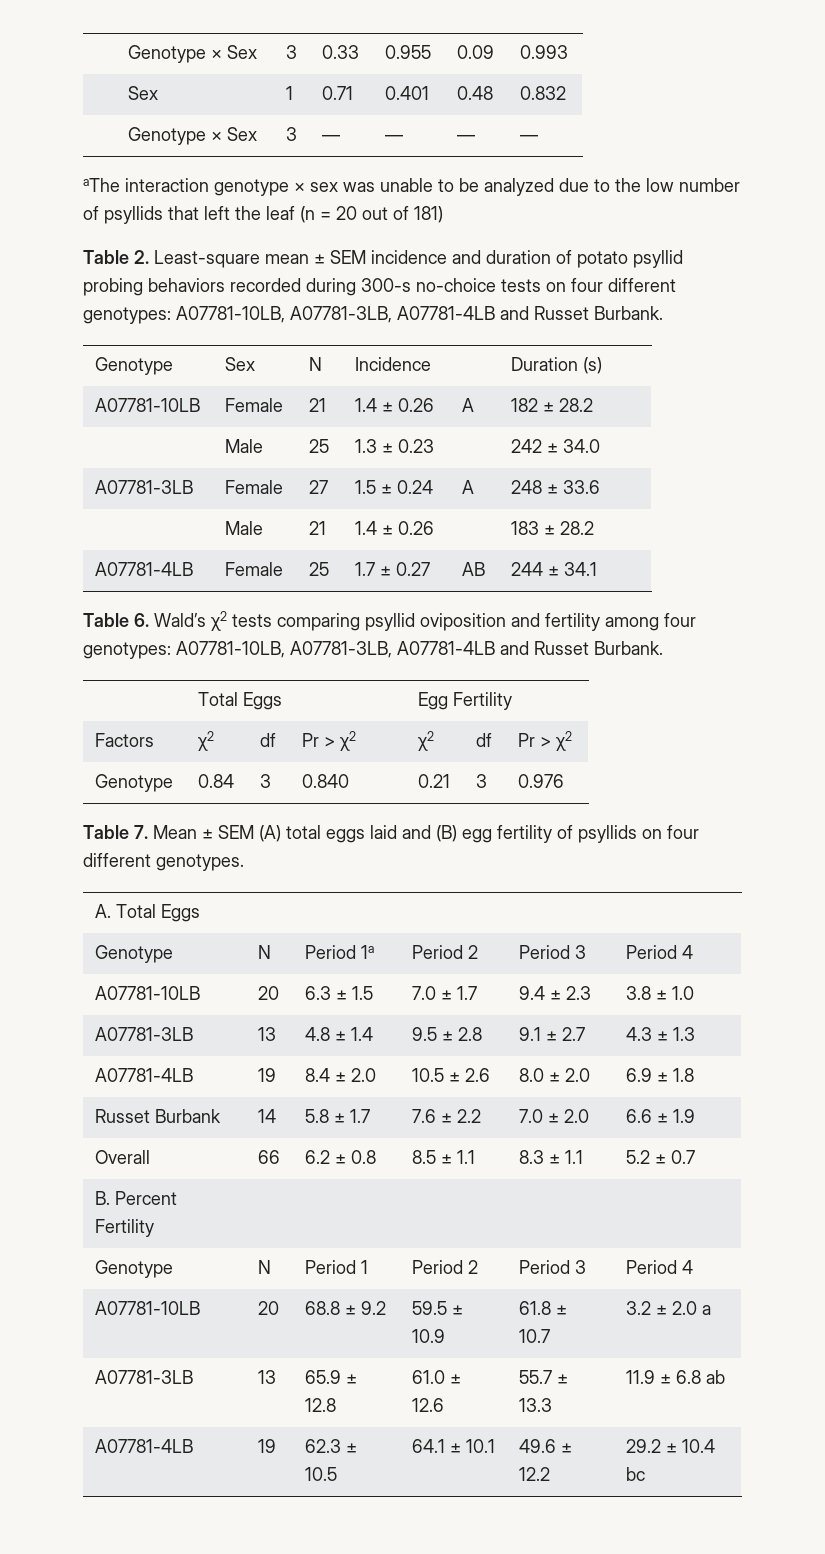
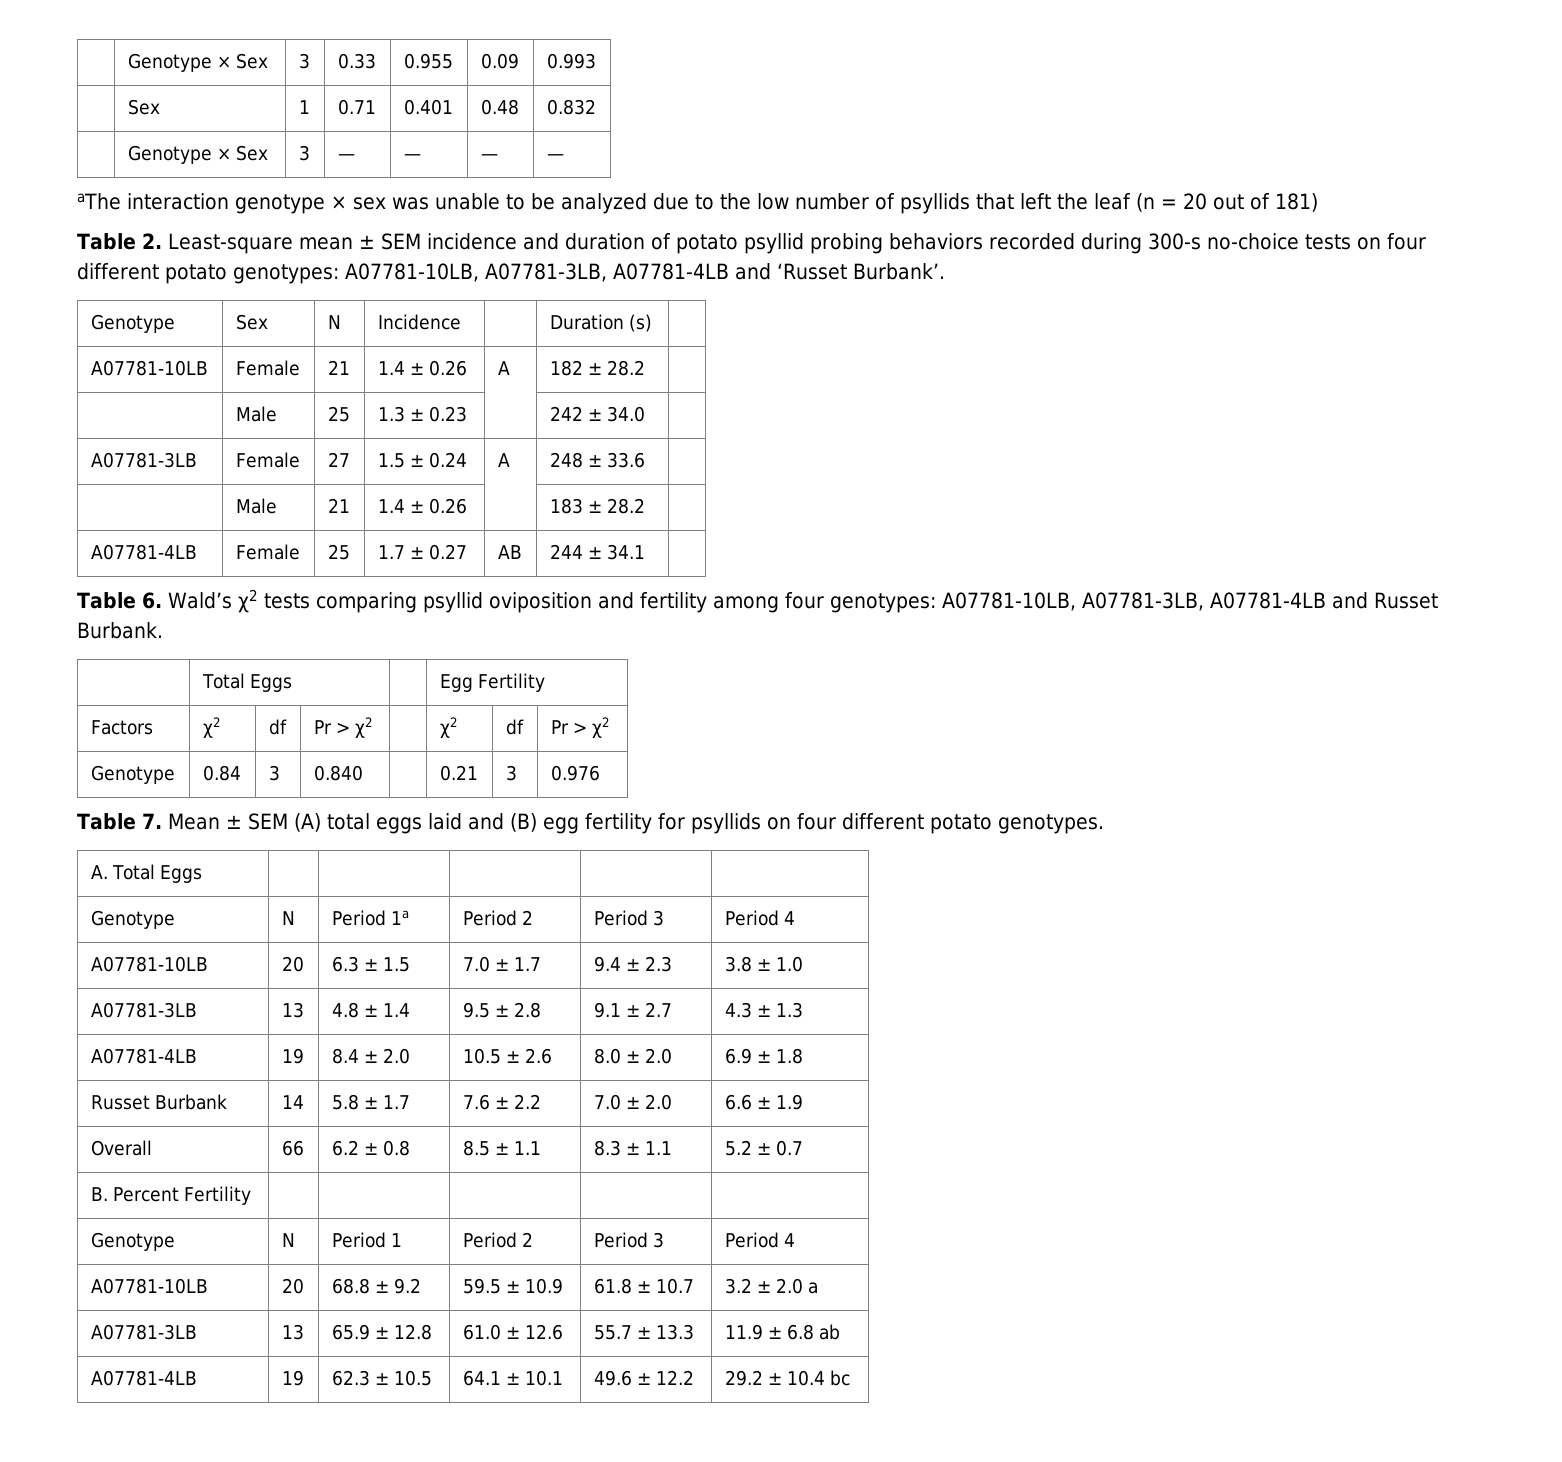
- Table 2. Least-square mean ± SEM incidence and duration of potato psyllid probing behaviors recorded during 300-s no-choice tests on four different genotypes: A07781-10LB, A07781-3LB, A07781-4LB and Russet Burbank.
+ Table 2. Least-square mean ± SEM incidence and duration of potato psyllid probing behaviors recorded during 300-s no-choice tests on four different potato genotypes: A07781-10LB, A07781-3LB, A07781-4LB and ‘Russet Burbank’.
- Table 7. Mean ± SEM (A) total eggs laid and (B) egg fertility of psyllids on four different genotypes.
+ Table 7. Mean ± SEM (A) total eggs laid and (B) egg fertility for psyllids on four different potato genotypes.

